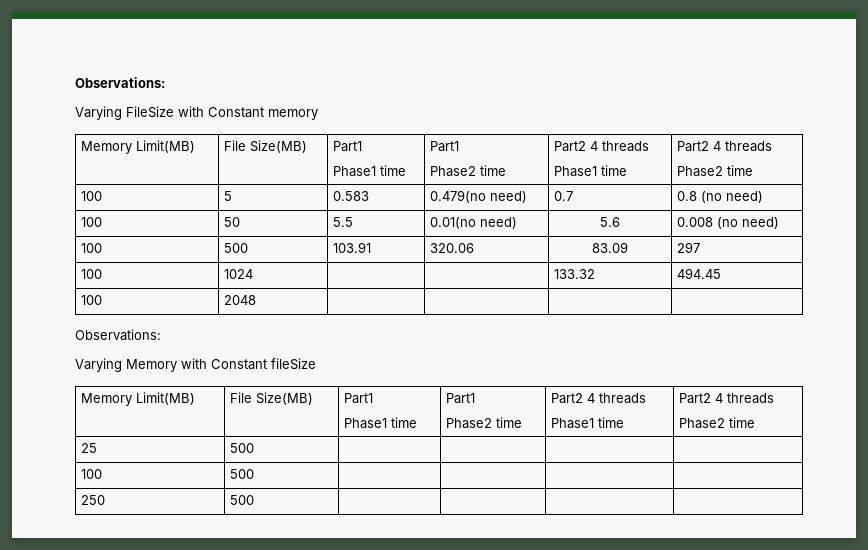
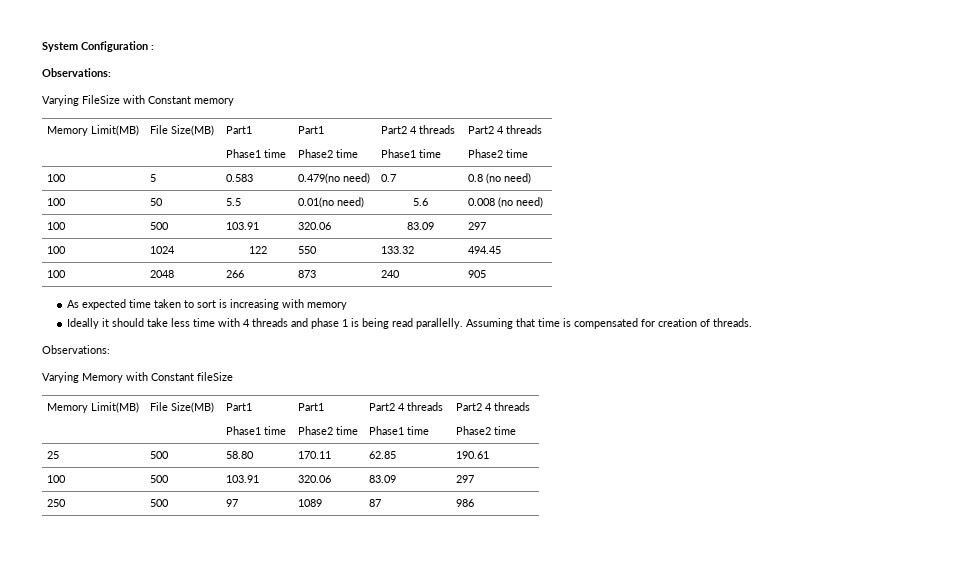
+ System Configuration :
- 100 | 1024 | | | 133.32 | 494.45
+ 100 | 1024 | 122 | 550 | 133.32 | 494.45
- 100 | 2048 | | | |
+ 100 | 2048 | 266 | 873 | 240 | 905
+ As expected time taken to sort is increasing with memory
+ Ideally it should take less time with 4 threads and phase 1 is being read parallelly. Assuming that time is compensated for creation of threads.
- 25 | 500 | | | |
- 100 | 500 | | | |
- 250 | 500 | | | |
+ 25 | 500 | 58.80 | 170.11 | 62.85 | 190.61
+ 100 | 500 | 103.91 | 320.06 | 83.09 | 297
+ 250 | 500 | 97 | 1089 | 87 | 986

